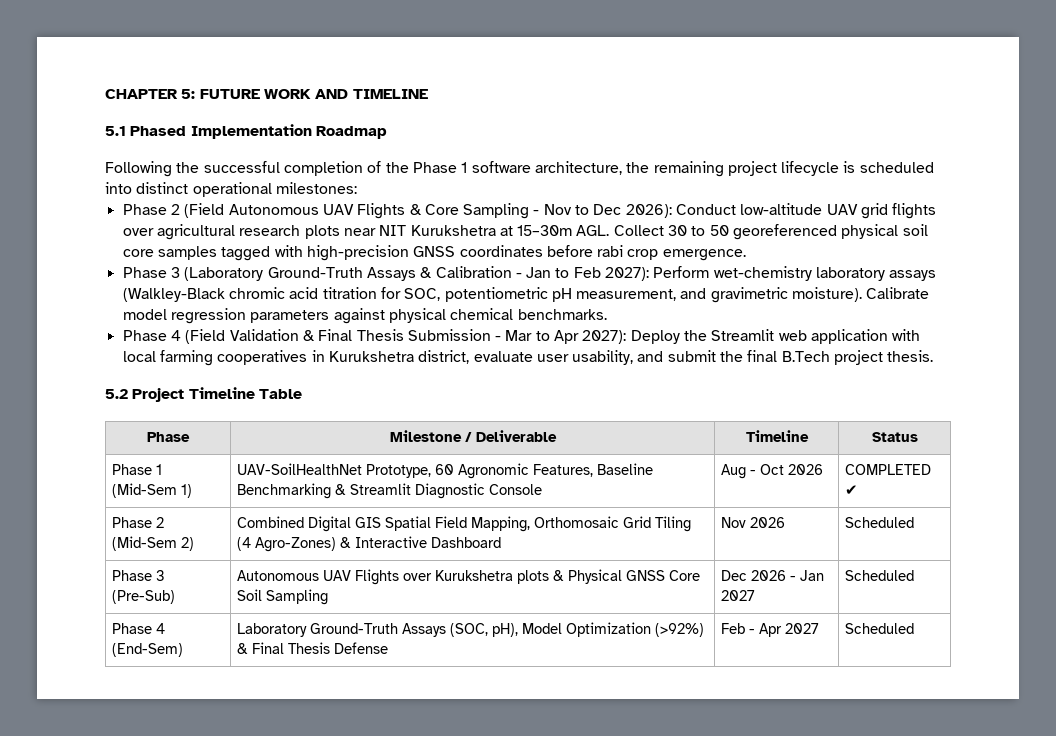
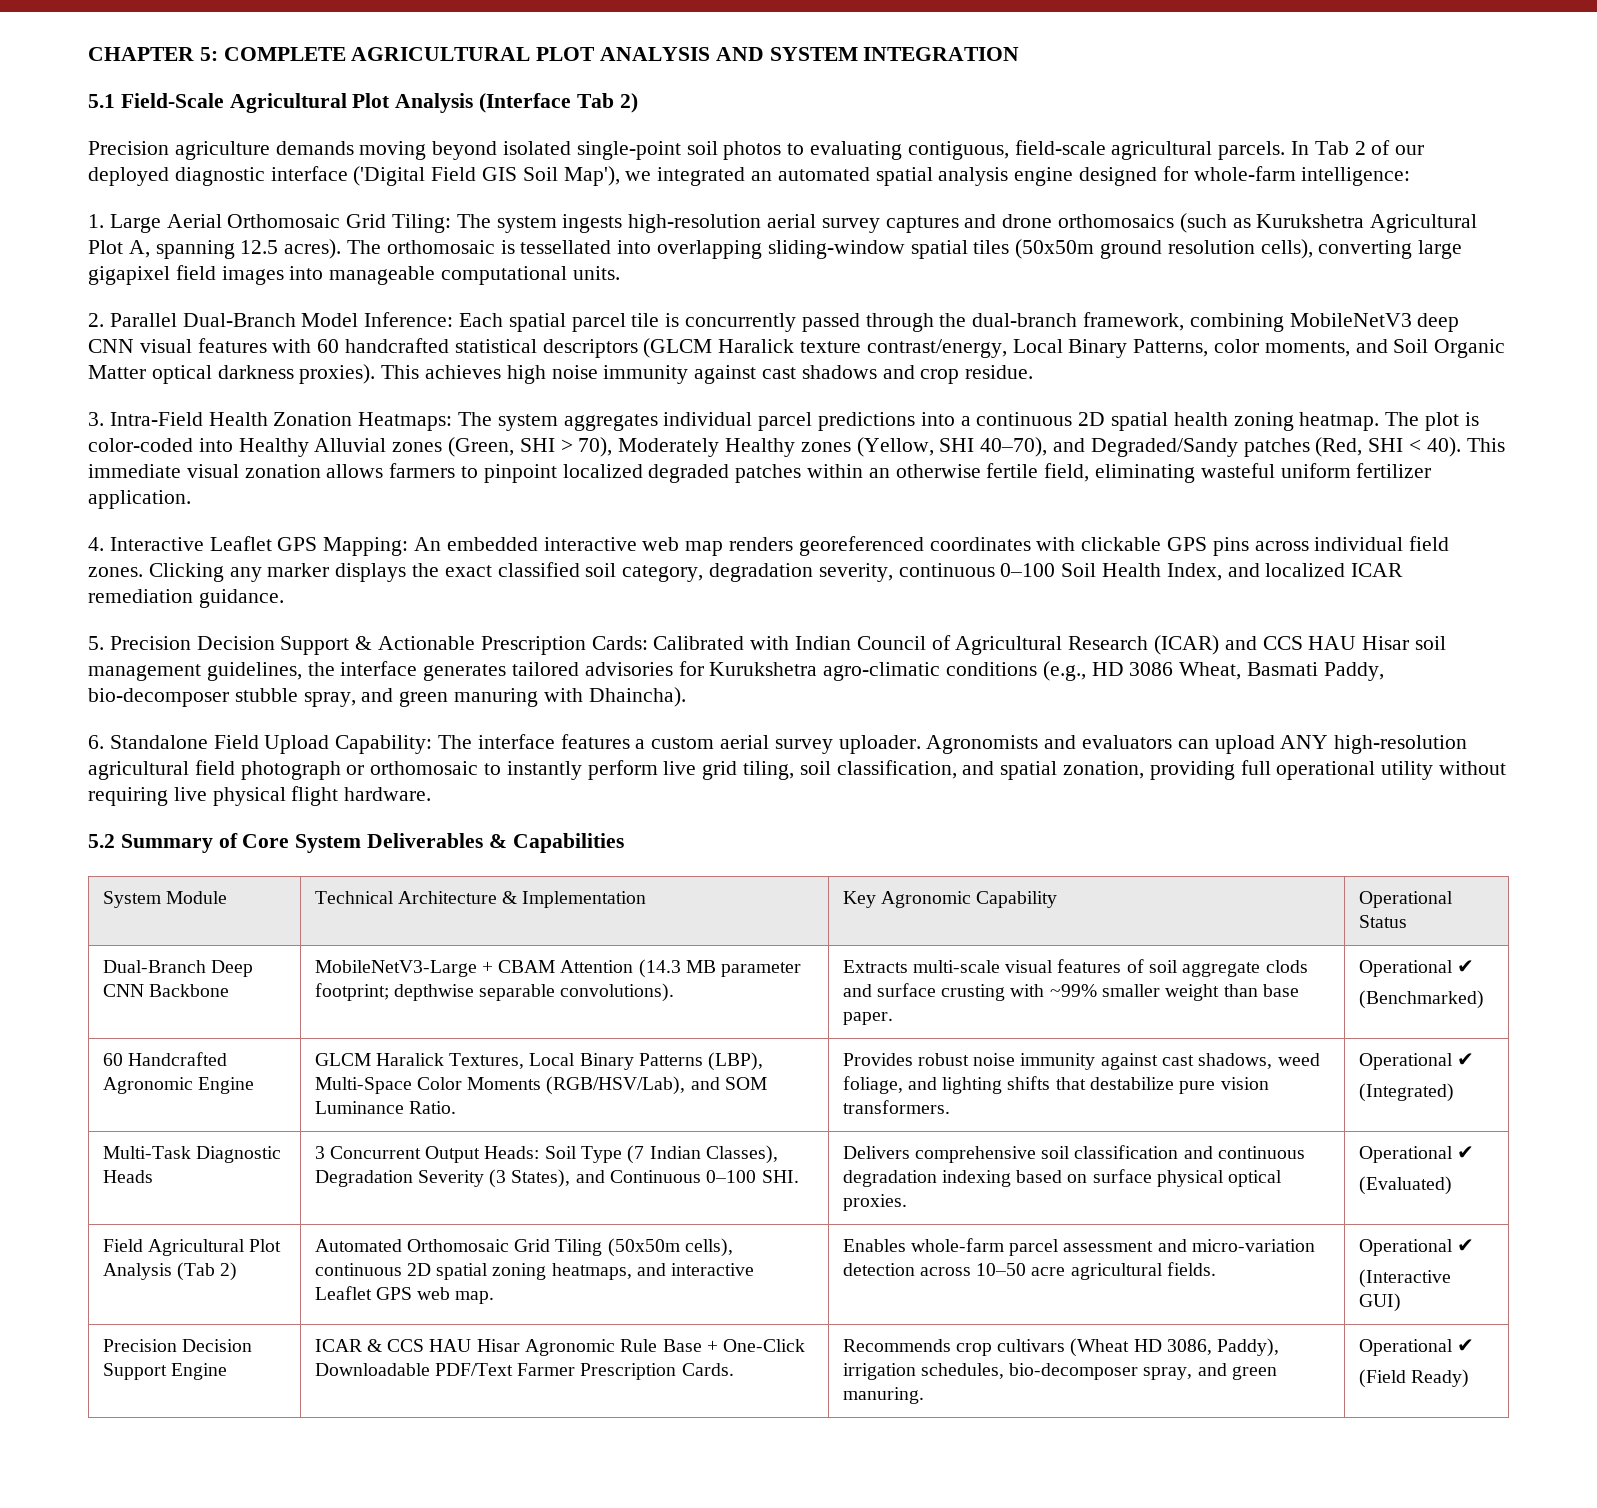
- CHAPTER 5: FUTURE WORK AND TIMELINE
- 5.1 Phased Implementation Roadmap
- Following the successful completion of the Phase 1 software architecture, the remaining project lifecycle is scheduled into distinct operational milestones:
- Phase 2 (Field Autonomous UAV Flights & Core Sampling - Nov to Dec 2026): Conduct low-altitude UAV grid flights over agricultural research plots near NIT Kurukshetra at 15–30m AGL. Collect 30 to 50 georeferenced physical soil core samples tagged with high-precision GNSS coordinates before rabi crop emergence.
- Phase 3 (Laboratory Ground-Truth Assays & Calibration - Jan to Feb 2027): Perform wet-chemistry laboratory assays (Walkley-Black chromic acid titration for SOC, potentiometric pH measurement, and gravimetric moisture). Calibrate model regression parameters against physical chemical benchmarks.
- Phase 4 (Field Validation & Final Thesis Submission - Mar to Apr 2027): Deploy the Streamlit web application with local farming cooperatives in Kurukshetra district, evaluate user usability, and submit the final B.Tech project thesis.
- 5.2 Project Timeline Table
- Phase | Milestone / Deliverable | Timeline | Status
- Phase 1 (Mid-Sem 1) | UAV-SoilHealthNet Prototype, 60 Agronomic Features, Baseline Benchmarking & Streamlit Diagnostic Console | Aug - Oct 2026 | COMPLETED ✔
- Phase 2 (Mid-Sem 2) | Combined Digital GIS Spatial Field Mapping, Orthomosaic Grid Tiling (4 Agro-Zones) & Interactive Dashboard | Nov 2026 | Scheduled
- Phase 3 (Pre-Sub) | Autonomous UAV Flights over Kurukshetra plots & Physical GNSS Core Soil Sampling | Dec 2026 - Jan 2027 | Scheduled
- Phase 4 (End-Sem) | Laboratory Ground-Truth Assays (SOC, pH), Model Optimization (>92%) & Final Thesis Defense | Feb - Apr 2027 | Scheduled
+ CHAPTER 5: COMPLETE AGRICULTURAL PLOT ANALYSIS AND SYSTEM INTEGRATION
+ 5.1 Field-Scale Agricultural Plot Analysis (Interface Tab 2)
+ Precision agriculture demands moving beyond isolated single-point soil photos to evaluating contiguous, field-scale agricultural parcels. In Tab 2 of our deployed diagnostic interface ('Digital Field GIS Soil Map'), we integrated an automated spatial analysis engine designed for whole-farm intelligence:
+ 1. Large Aerial Orthomosaic Grid Tiling: The system ingests high-resolution aerial survey captures and drone orthomosaics (such as Kurukshetra Agricultural Plot A, spanning 12.5 acres). The orthomosaic is tessellated into overlapping sliding-window spatial tiles (50x50m ground resolution cells), converting large gigapixel field images into manageable computational units.
+ 2. Parallel Dual-Branch Model Inference: Each spatial parcel tile is concurrently passed through the dual-branch framework, combining MobileNetV3 deep CNN visual features with 60 handcrafted statistical descriptors (GLCM Haralick texture contrast/energy, Local Binary Patterns, color moments, and Soil Organic Matter optical darkness proxies). This achieves high noise immunity against cast shadows and crop residue.
+ 3. Intra-Field Health Zonation Heatmaps: The system aggregates individual parcel predictions into a continuous 2D spatial health zoning heatmap. The plot is color-coded into Healthy Alluvial zones (Green, SHI > 70), Moderately Healthy zones (Yellow, SHI 40–70), and Degraded/Sandy patches (Red, SHI < 40). This immediate visual zonation allows farmers to pinpoint localized degraded patches within an otherwise fertile field, eliminating wasteful uniform fertilizer application.
+ 4. Interactive Leaflet GPS Mapping: An embedded interactive web map renders georeferenced coordinates with clickable GPS pins across individual field zones. Clicking any marker displays the exact classified soil category, degradation severity, continuous 0–100 Soil Health Index, and localized ICAR remediation guidance.
+ 5. Precision Decision Support & Actionable Prescription Cards: Calibrated with Indian Council of Agricultural Research (ICAR) and CCS HAU Hisar soil management guidelines, the interface generates tailored advisories for Kurukshetra agro-climatic conditions (e.g., HD 3086 Wheat, Basmati Paddy, bio-decomposer stubble spray, and green manuring with Dhaincha).
+ 6. Standalone Field Upload Capability: The interface features a custom aerial survey uploader. Agronomists and evaluators can upload ANY high-resolution agricultural field photograph or orthomosaic to instantly perform live grid tiling, soil classification, and spatial zonation, providing full operational utility without requiring live physical flight hardware.
+ 5.2 Summary of Core System Deliverables & Capabilities
+ System Module | Technical Architecture & Implementation | Key Agronomic Capability | Operational Status
+ Dual-Branch Deep CNN Backbone | MobileNetV3-Large + CBAM Attention (14.3 MB parameter footprint; depthwise separable convolutions). | Extracts multi-scale visual features of soil aggregate clods and surface crusting with ~99% smaller weight than base paper. | Operational ✔
+ (Benchmarked)
+ 60 Handcrafted Agronomic Engine | GLCM Haralick Textures, Local Binary Patterns (LBP), Multi-Space Color Moments (RGB/HSV/Lab), and SOM Luminance Ratio. | Provides robust noise immunity against cast shadows, weed foliage, and lighting shifts that destabilize pure vision transformers. | Operational ✔
+ (Integrated)
+ Multi-Task Diagnostic Heads | 3 Concurrent Output Heads: Soil Type (7 Indian Classes), Degradation Severity (3 States), and Continuous 0–100 SHI. | Delivers comprehensive soil classification and continuous degradation indexing based on surface physical optical proxies. | Operational ✔
+ (Evaluated)
+ Field Agricultural Plot Analysis (Tab 2) | Automated Orthomosaic Grid Tiling (50x50m cells), continuous 2D spatial zoning heatmaps, and interactive Leaflet GPS web map. | Enables whole-farm parcel assessment and micro-variation detection across 10–50 acre agricultural fields. | Operational ✔
+ (Interactive GUI)
+ Precision Decision Support Engine | ICAR & CCS HAU Hisar Agronomic Rule Base + One-Click Downloadable PDF/Text Farmer Prescription Cards. | Recommends crop cultivars (Wheat HD 3086, Paddy), irrigation schedules, bio-decomposer spray, and green manuring. | Operational ✔
+ (Field Ready)

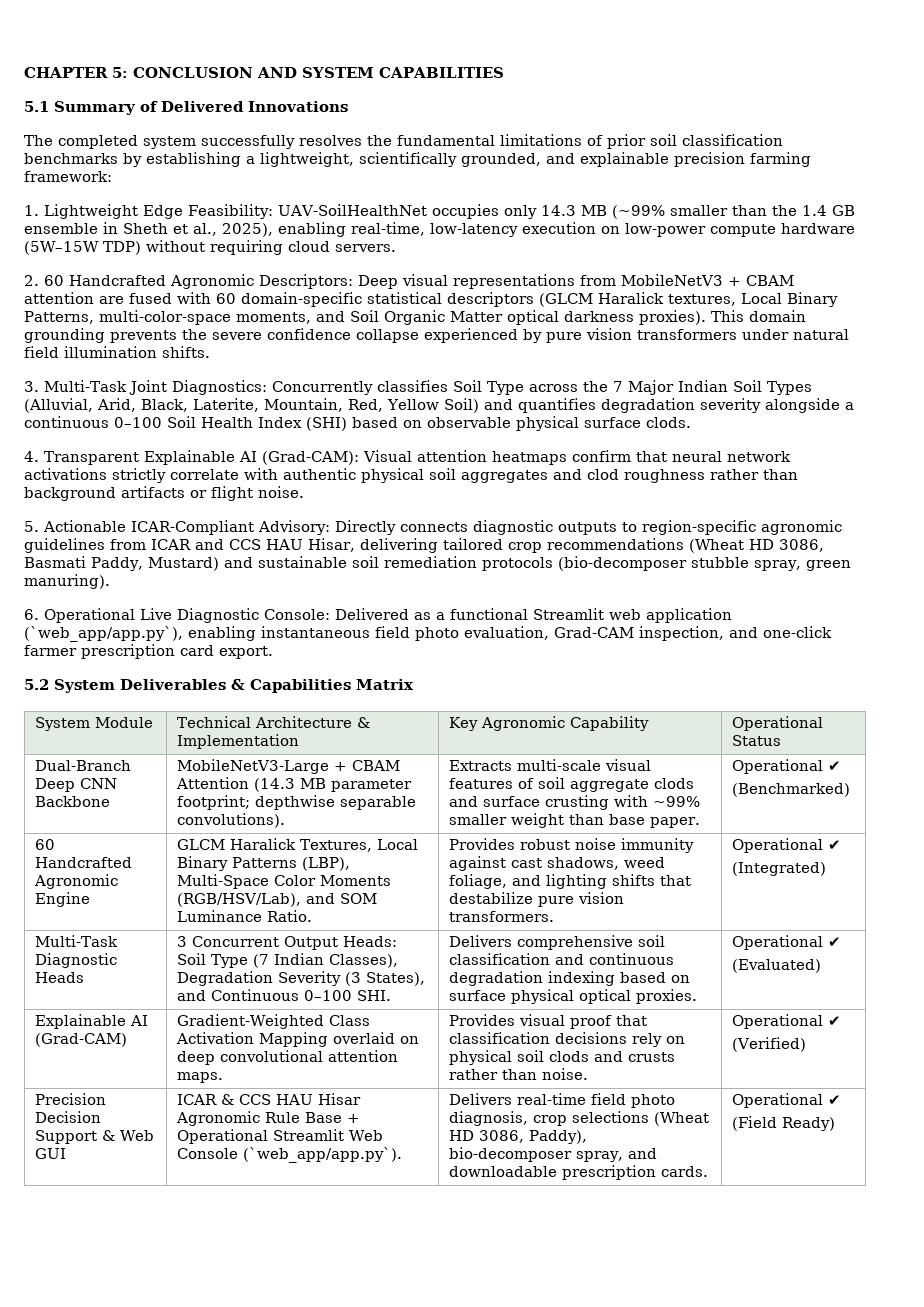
- CHAPTER 5: COMPLETE AGRICULTURAL PLOT ANALYSIS AND SYSTEM INTEGRATION
+ CHAPTER 5: CONCLUSION AND SYSTEM CAPABILITIES
- 5.1 Field-Scale Agricultural Plot Analysis (Interface Tab 2)
- Precision agriculture demands moving beyond isolated single-point soil photos to evaluating contiguous, field-scale agricultural parcels. In Tab 2 of our deployed diagnostic interface ('Digital Field GIS Soil Map'), we integrated an automated spatial analysis engine designed for whole-farm intelligence:
- 1. Large Aerial Orthomosaic Grid Tiling: The system ingests high-resolution aerial survey captures and drone orthomosaics (such as Kurukshetra Agricultural Plot A, spanning 12.5 acres). The orthomosaic is tessellated into overlapping sliding-window spatial tiles (50x50m ground resolution cells), converting large gigapixel field images into manageable computational units.
- 2. Parallel Dual-Branch Model Inference: Each spatial parcel tile is concurrently passed through the dual-branch framework, combining MobileNetV3 deep CNN visual features with 60 handcrafted statistical descriptors (GLCM Haralick texture contrast/energy, Local Binary Patterns, color moments, and Soil Organic Matter optical darkness proxies).
+ 5.1 Summary of Delivered Innovations
+ The completed system successfully resolves the fundamental limitations of prior soil classification benchmarks by establishing a lightweight, scientifically grounded, and explainable precision farming framework:
+ 1. Lightweight Edge Feasibility: UAV-SoilHealthNet occupies only 14.3 MB (~99% smaller than the 1.4 GB ensemble in Sheth et al., 2025), enabling real-time, low-latency execution on low-power compute hardware (5W–15W TDP) without requiring cloud servers.
+ 2. 60 Handcrafted Agronomic Descriptors: Deep visual representations from MobileNetV3 + CBAM attention are fused with 60 domain-specific statistical descriptors (GLCM Haralick textures, Local Binary Patterns, multi-color-space moments, and Soil Organic Matter optical darkness proxies).
- This achieves high noise immunity against cast shadows and crop residue.
- 3. Intra-Field Health Zonation Heatmaps: The system aggregates individual parcel predictions into a continuous 2D spatial health zoning heatmap. The plot is color-coded into Healthy Alluvial zones (Green, SHI > 70), Moderately Healthy zones (Yellow, SHI 40–70), and Degraded/Sandy patches (Red, SHI < 40). This immediate visual zonation allows farmers to pinpoint localized degraded patches within an otherwise fertile field, eliminating wasteful uniform fertilizer application.
- 4. Interactive Leaflet GPS Mapping: An embedded interactive web map renders georeferenced coordinates with clickable GPS pins across individual field zones. Clicking any marker displays the exact classified soil category, degradation severity, continuous 0–100 Soil Health Index, and localized ICAR remediation guidance.
- 5. Precision Decision Support & Actionable Prescription Cards: Calibrated with Indian Council of Agricultural Research (ICAR) and CCS HAU Hisar soil management guidelines, the interface generates tailored advisories for Kurukshetra agro-climatic conditions (e.g., HD 3086 Wheat, Basmati Paddy, bio-decomposer stubble spray, and green manuring with Dhaincha).
- 6. Standalone Field Upload Capability: The interface features a custom aerial survey uploader. Agronomists and evaluators can upload ANY high-resolution agricultural field photograph or orthomosaic to instantly perform live grid tiling, soil classification, and spatial zonation, providing full operational utility without requiring live physical flight hardware.
- 5.2 Summary of Core System Deliverables & Capabilities
+ This domain grounding prevents the severe confidence collapse experienced by pure vision transformers under natural field illumination shifts.
+ 3. Multi-Task Joint Diagnostics: Concurrently classifies Soil Type across the 7 Major Indian Soil Types (Alluvial, Arid, Black, Laterite, Mountain, Red, Yellow Soil) and quantifies degradation severity alongside a continuous 0–100 Soil Health Index (SHI) based on observable physical surface clods.
+ 4. Transparent Explainable AI (Grad-CAM): Visual attention heatmaps confirm that neural network activations strictly correlate with authentic physical soil aggregates and clod roughness rather than background artifacts or flight noise.
+ 5. Actionable ICAR-Compliant Advisory: Directly connects diagnostic outputs to region-specific agronomic guidelines from ICAR and CCS HAU Hisar, delivering tailored crop recommendations (Wheat HD 3086, Basmati Paddy, Mustard) and sustainable soil remediation protocols (bio-decomposer stubble spray, green manuring).
+ 6. Operational Live Diagnostic Console: Delivered as a functional Streamlit web application (`web_app/app.py`), enabling instantaneous field photo evaluation, Grad-CAM inspection, and one-click farmer prescription card export.
+ 5.2 System Deliverables & Capabilities Matrix
- Field Agricultural Plot Analysis (Tab 2) | Automated Orthomosaic Grid Tiling (50x50m cells), continuous 2D spatial zoning heatmaps, and interactive Leaflet GPS web map. | Enables whole-farm parcel assessment and micro-variation detection across 10–50 acre agricultural fields. | Operational ✔
- (Interactive GUI)
- Precision Decision Support Engine | ICAR & CCS HAU Hisar Agronomic Rule Base + One-Click Downloadable PDF/Text Farmer Prescription Cards. | Recommends crop cultivars (Wheat HD 3086, Paddy), irrigation schedules, bio-decomposer spray, and green manuring. | Operational ✔
+ Explainable AI (Grad-CAM) | Gradient-Weighted Class Activation Mapping overlaid on deep convolutional attention maps. | Provides visual proof that classification decisions rely on physical soil clods and crusts rather than noise. | Operational ✔
+ (Verified)
+ Precision Decision Support & Web GUI | ICAR & CCS HAU Hisar Agronomic Rule Base + Operational Streamlit Web Console (`web_app/app.py`). | Delivers real-time field photo diagnosis, crop selections (Wheat HD 3086, Paddy), bio-decomposer spray, and downloadable prescription cards. | Operational ✔

